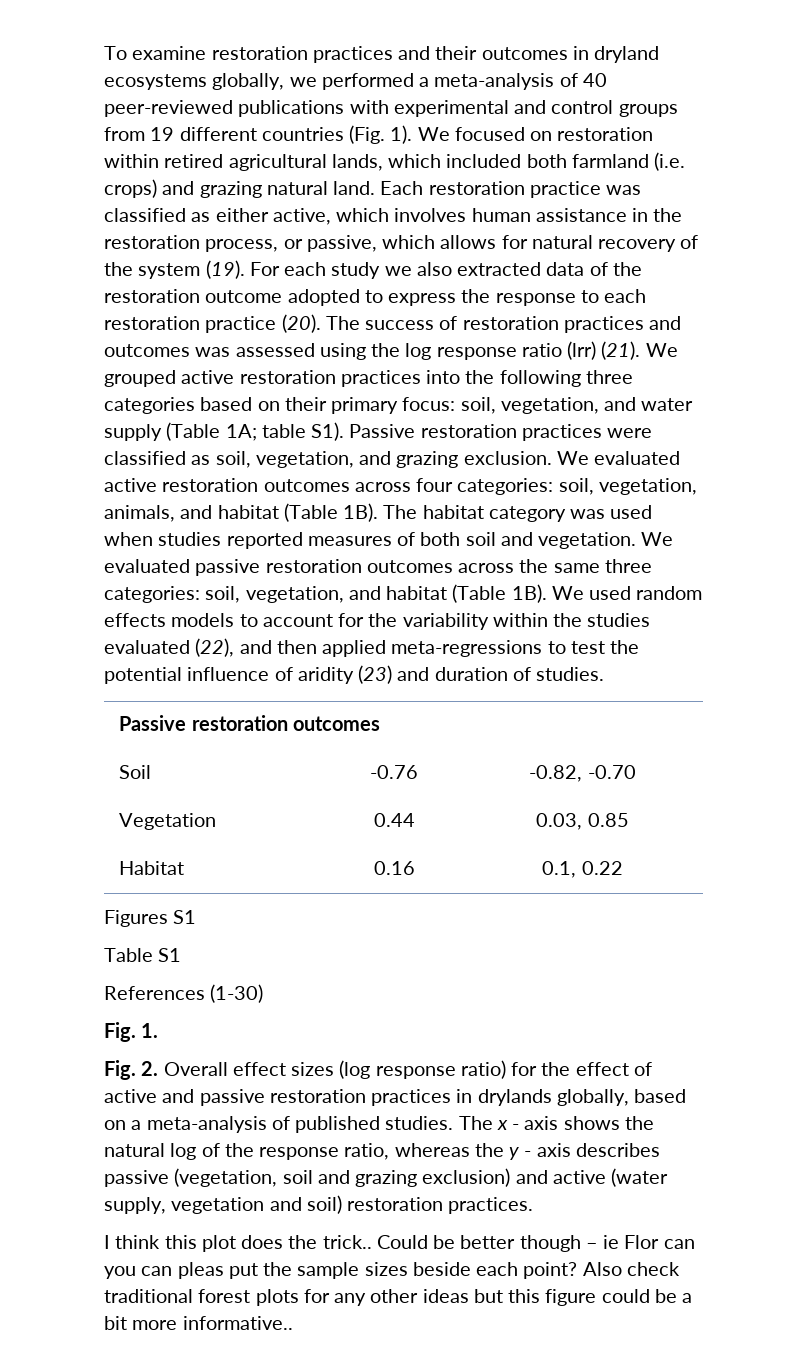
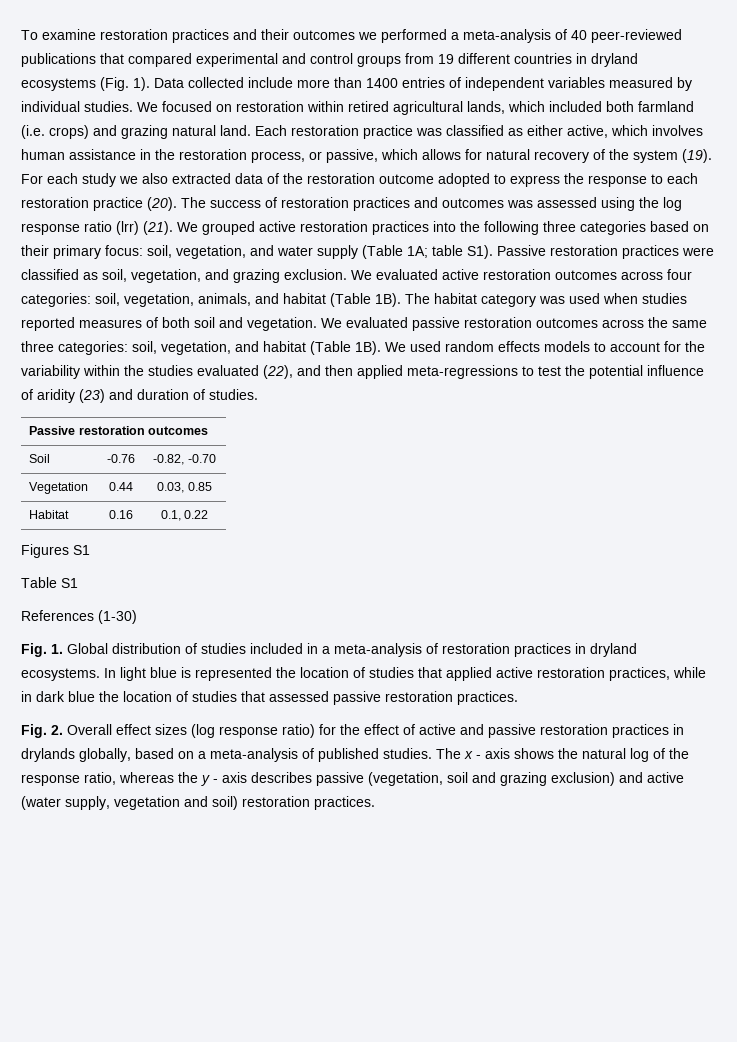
- To examine restoration practices and their outcomes in dryland ecosystems globally, we performed a meta-analysis of 40 peer-reviewed publications with experimental and control groups from 19 different countries (Fig. 1).
+ To examine restoration practices and their outcomes we performed a meta-analysis of 40 peer-reviewed publications that compared experimental and control groups from 19 different countries in dryland ecosystems (Fig. 1). Data collected include more than 1400 entries of independent variables measured by individual studies.
- Fig. 1.
+ Fig. 1. Global distribution of studies included in a meta-analysis of restoration practices in dryland ecosystems. In light blue is represented the location of studies that applied active restoration practices, while in dark blue the location of studies that assessed passive restoration practices.
- I think this plot does the trick.. Could be better though – ie Flor can you can pleas put the sample sizes beside each point? Also check traditional forest plots for any other ideas but this figure could be a bit more informative..

